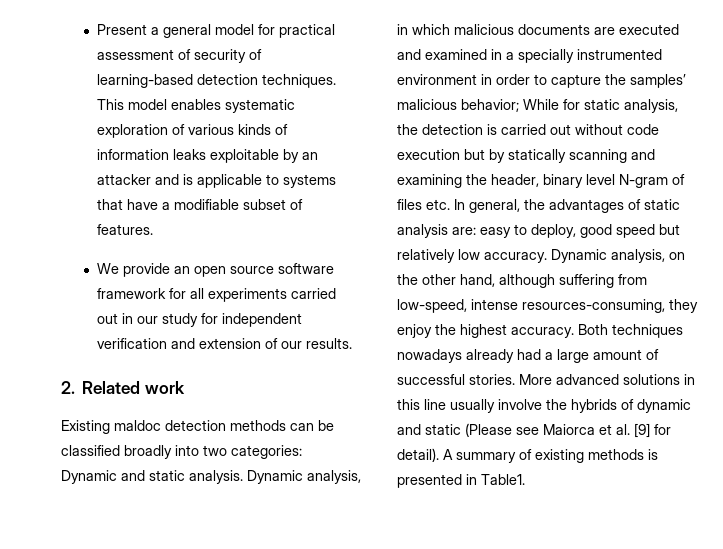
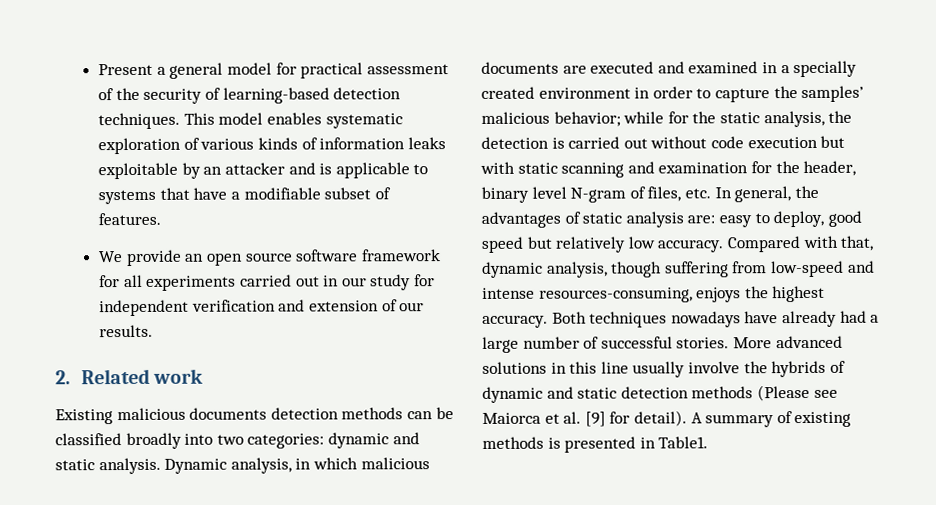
- Present a general model for practical assessment of security of learning-based detection techniques.
+ Present a general model for practical assessment of the security of learning-based detection techniques.
- Existing maldoc detection methods can be classified broadly into two categories: Dynamic and static analysis.
+ Existing malicious documents detection methods can be classified broadly into two categories: dynamic and static analysis.
- Dynamic analysis, in which malicious documents are executed and examined in a specially instrumented environment in order to capture the samples’ malicious behavior; While for static analysis, the detection is carried out without code execution but by statically scanning and examining the header, binary level N-gram of files etc. In general, the advantages of static analysis are: easy to deploy, good speed but relatively low accuracy.
+ Dynamic analysis, in which malicious documents are executed and examined in a specially created environment in order to capture the samples’ malicious behavior; while for the static analysis, the detection is carried out without code execution but with static scanning and examination for the header, binary level N-gram of files, etc. In general, the advantages of static analysis are: easy to deploy, good speed but relatively low accuracy.
- Dynamic analysis, on the other hand, although suffering from low-speed, intense resources-consuming, they enjoy the highest accuracy.
+ Compared with that, dynamic analysis, though suffering from low-speed and intense resources-consuming, enjoys the highest accuracy.
- Both techniques nowadays already had a large amount of successful stories.
+ Both techniques nowadays have already had a large number of successful stories.
- More advanced solutions in this line usually involve the hybrids of dynamic and static (Please see Maiorca et al. [9] for detail).
+ More advanced solutions in this line usually involve the hybrids of dynamic and static detection methods (Please see Maiorca et al. [9] for detail).

